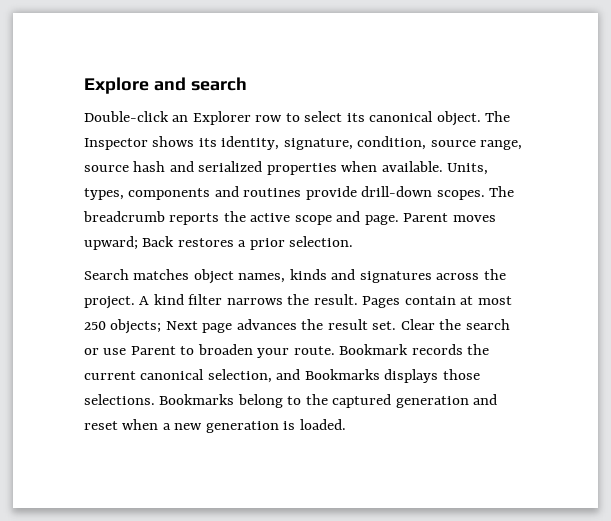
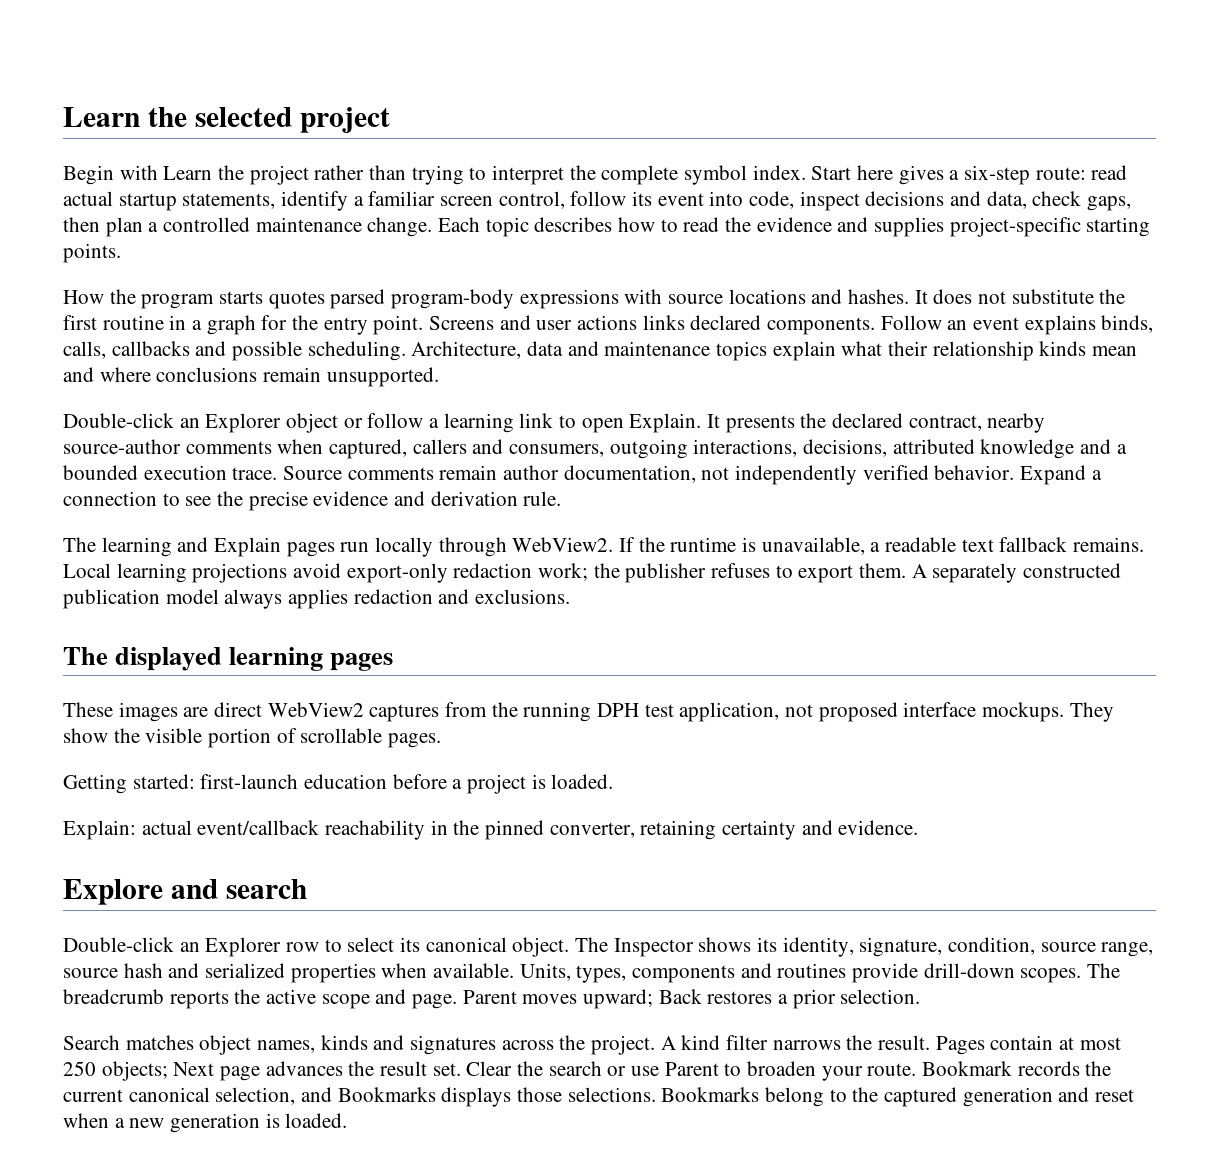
+ Learn the selected project
+ Begin with Learn the project rather than trying to interpret the complete symbol index. Start here gives a six-step route: read actual startup statements, identify a familiar screen control, follow its event into code, inspect decisions and data, check gaps, then plan a controlled maintenance change. Each topic describes how to read the evidence and supplies project-specific starting points.
+ How the program starts quotes parsed program-body expressions with source locations and hashes. It does not substitute the first routine in a graph for the entry point. Screens and user actions links declared components. Follow an event explains binds, calls, callbacks and possible scheduling. Architecture, data and maintenance topics explain what their relationship kinds mean and where conclusions remain unsupported.
+ Double-click an Explorer object or follow a learning link to open Explain. It presents the declared contract, nearby source-author comments when captured, callers and consumers, outgoing interactions, decisions, attributed knowledge and a bounded execution trace. Source comments remain author documentation, not independently verified behavior. Expand a connection to see the precise evidence and derivation rule.
+ The learning and Explain pages run locally through WebView2. If the runtime is unavailable, a readable text fallback remains. Local learning projections avoid export-only redaction work; the publisher refuses to export them. A separately constructed publication model always applies redaction and exclusions.
+ The displayed learning pages
+ These images are direct WebView2 captures from the running DPH test application, not proposed interface mockups. They show the visible portion of scrollable pages.
+ Getting started: first-launch education before a project is loaded.
+ Explain: actual event/callback reachability in the pinned converter, retaining certainty and evidence.

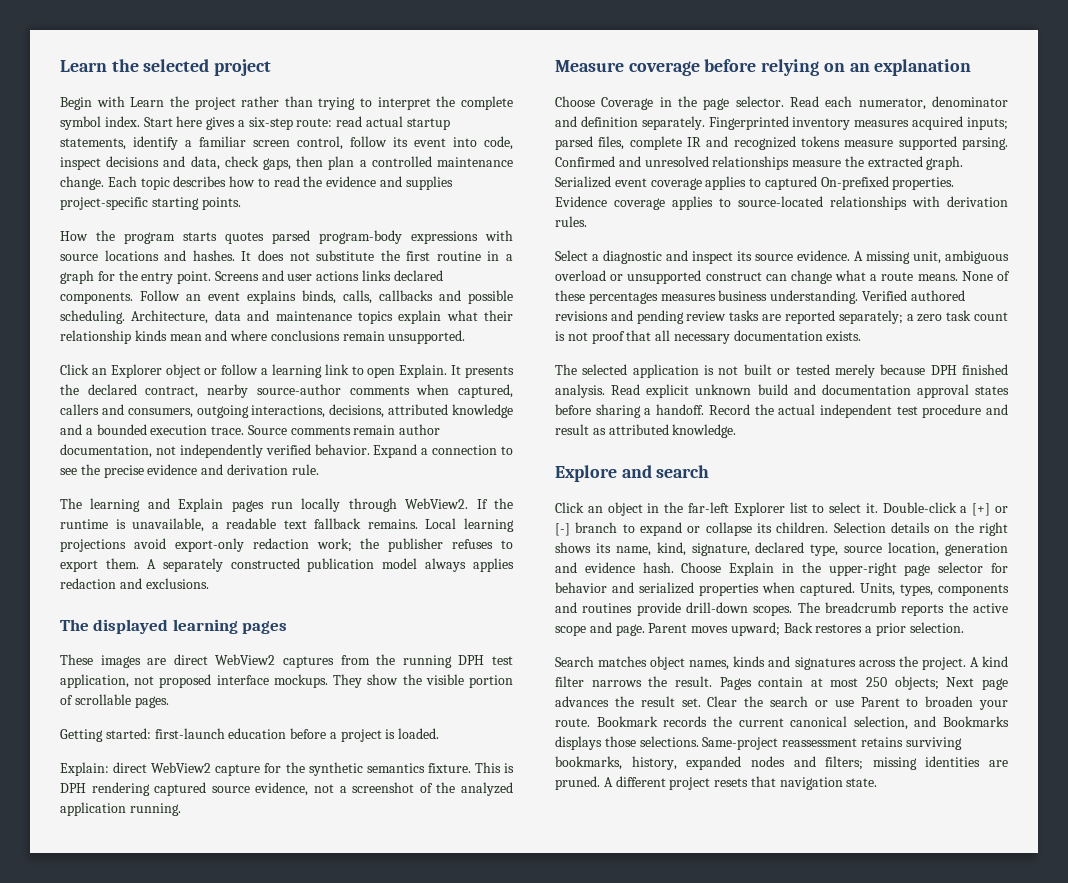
- Double-click an Explorer object or follow a learning link to open Explain.
+ Click an Explorer object or follow a learning link to open Explain.
- Explain: actual event/callback reachability in the pinned converter, retaining certainty and evidence.
+ Explain: direct WebView2 capture for the synthetic semantics fixture. This is DPH rendering captured source evidence, not a screenshot of the analyzed application running.
+ Measure coverage before relying on an explanation
+ Choose Coverage in the page selector. Read each numerator, denominator and definition separately. Fingerprinted inventory measures acquired inputs; parsed files, complete IR and recognized tokens measure supported parsing. Confirmed and unresolved relationships measure the extracted graph. Serialized event coverage applies to captured On-prefixed properties. Evidence coverage applies to source-located relationships with derivation rules.
+ Select a diagnostic and inspect its source evidence. A missing unit, ambiguous overload or unsupported construct can change what a route means. None of these percentages measures business understanding. Verified authored revisions and pending review tasks are reported separately; a zero task count is not proof that all necessary documentation exists.
+ The selected application is not built or tested merely because DPH finished analysis. Read explicit unknown build and documentation approval states before sharing a handoff. Record the actual independent test procedure and result as attributed knowledge.
  Explore and search
- Double-click an Explorer row to select its canonical object. The Inspector shows its identity, signature, condition, source range, source hash and serialized properties when available.
+ Click an object in the far-left Explorer list to select it. Double-click a [+] or [-] branch to expand or collapse its children. Selection details on the right shows its name, kind, signature, declared type, source location, generation and evidence hash. Choose Explain in the upper-right page selector for behavior and serialized properties when captured.
- Bookmarks belong to the captured generation and reset when a new generation is loaded.
+ Same-project reassessment retains surviving bookmarks, history, expanded nodes and filters; missing identities are pruned. A different project resets that navigation state.

